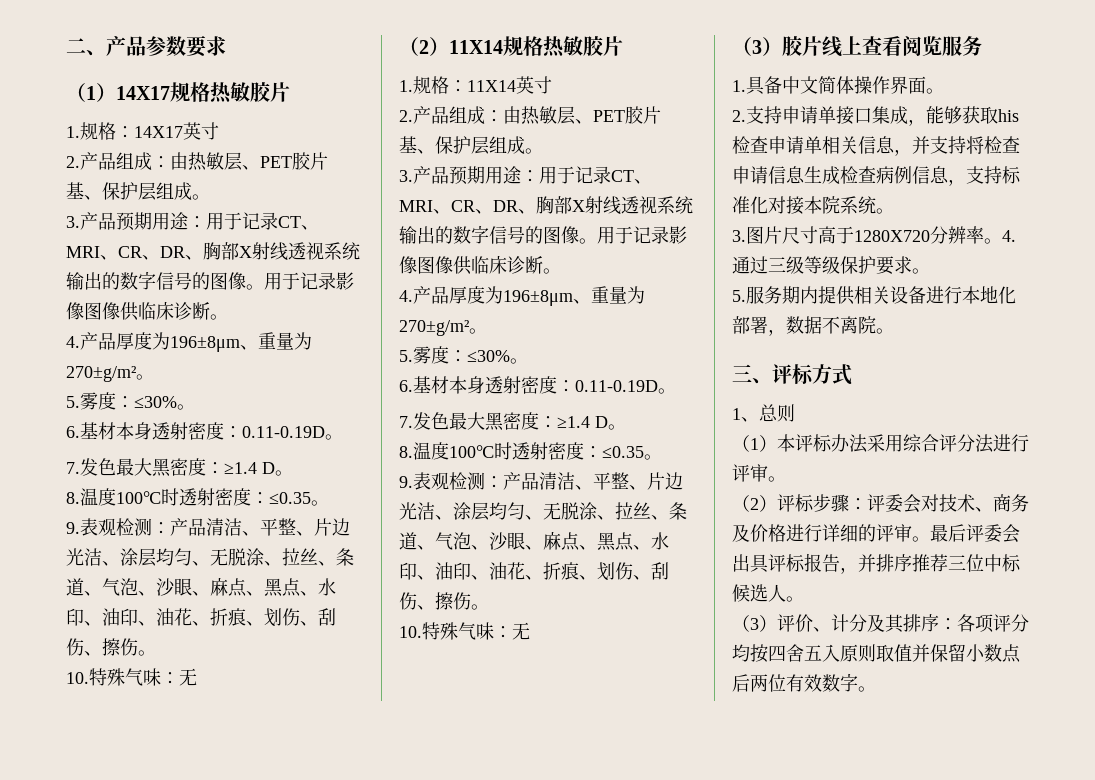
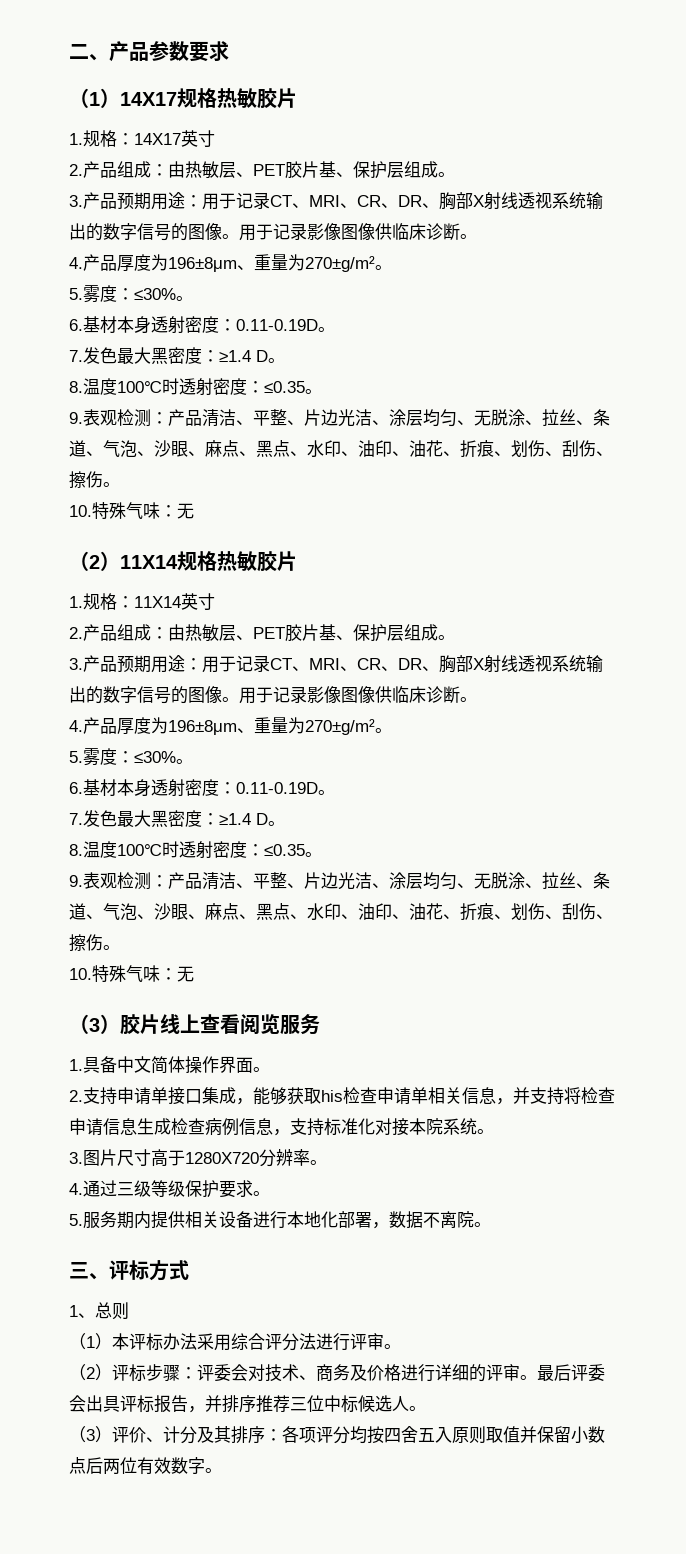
- 3.图片尺寸高于1280X720分辨率。4.通过三级等级保护要求。
+ 3.图片尺寸高于1280X720分辨率。
+ 4.通过三级等级保护要求。

